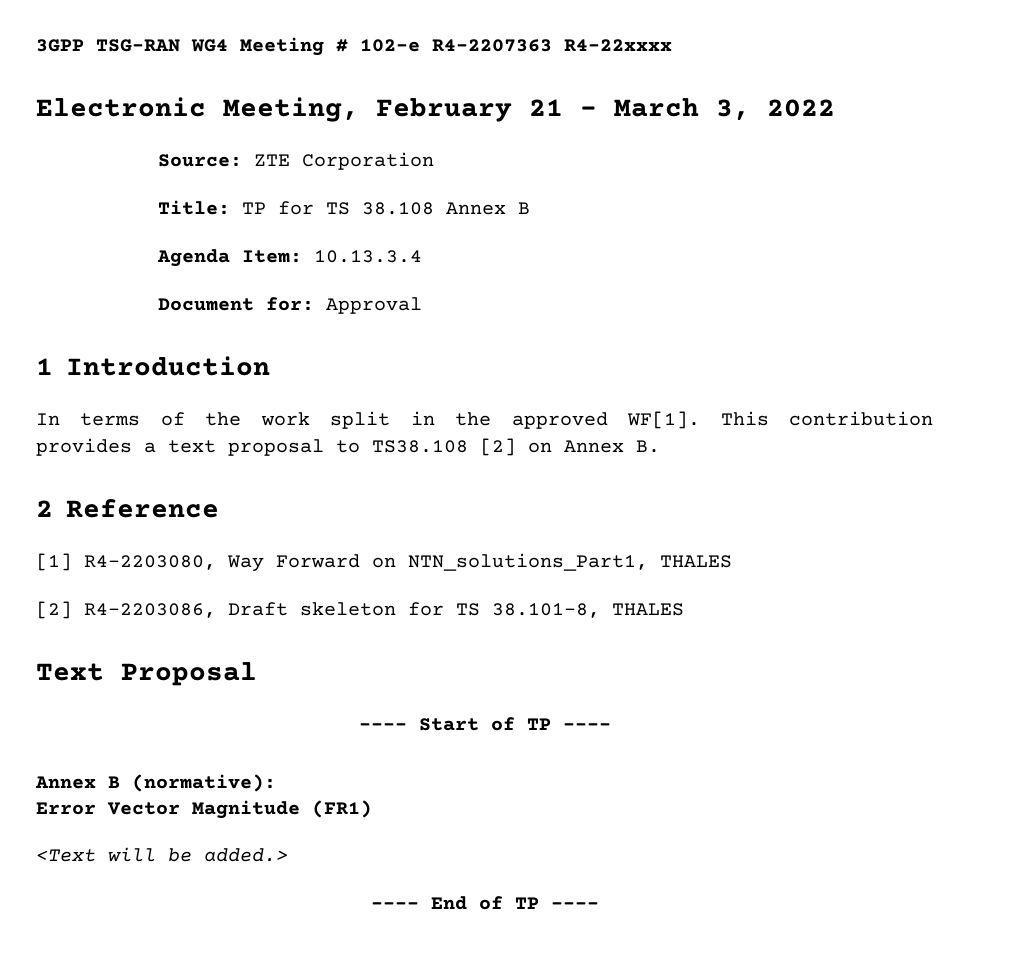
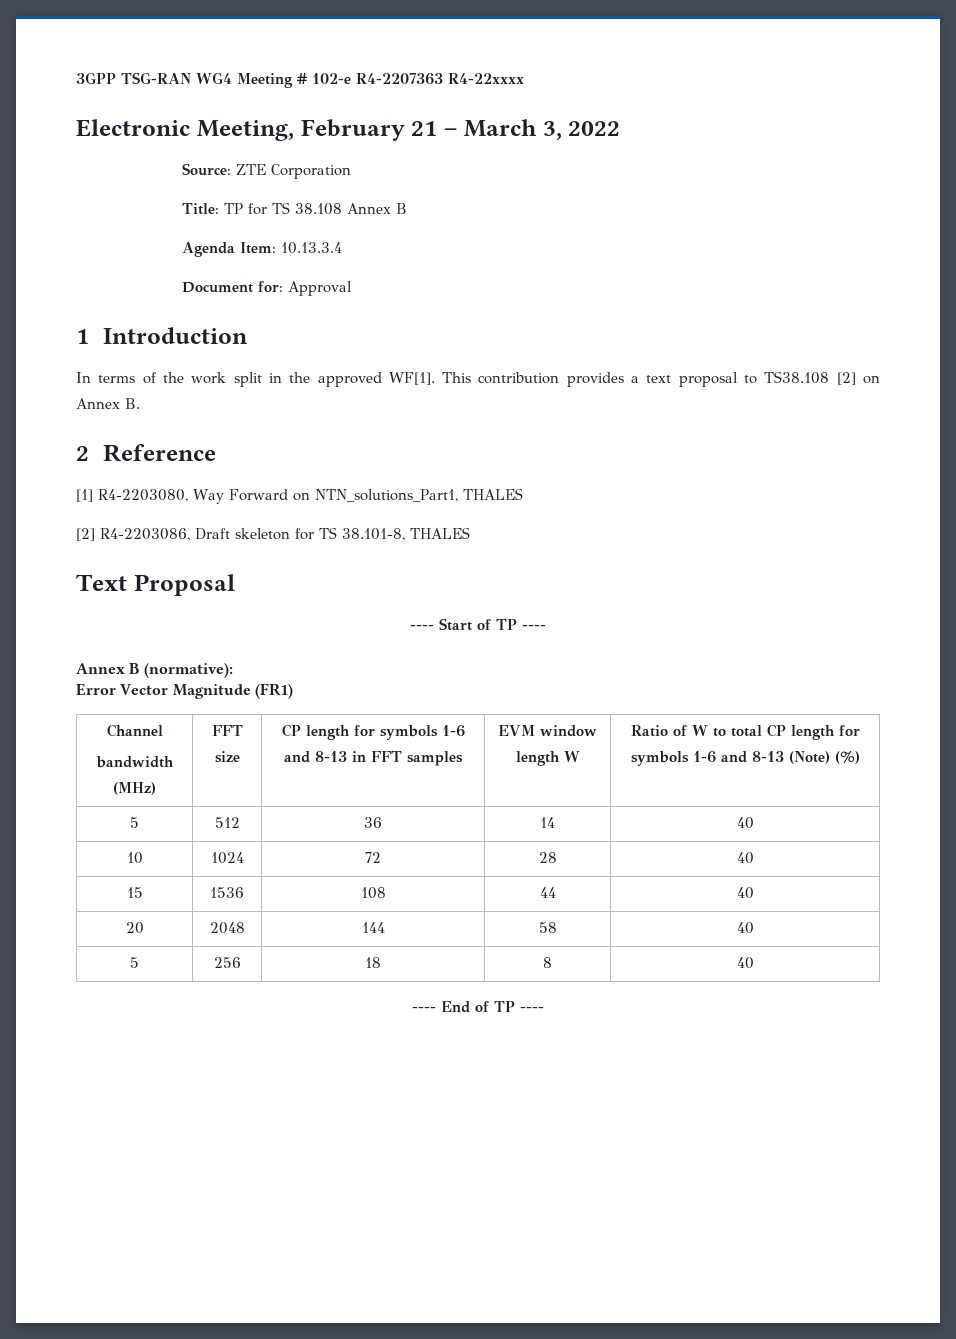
- <Text will be added.>
+ Channel
+ bandwidth (MHz) | FFT size | CP length for symbols 1-6 and 8-13 in FFT samples | EVM window length W | Ratio of W to total CP length for symbols 1-6 and 8-13 (Note) (%)
+ 5 | 512 | 36 | 14 | 40
+ 10 | 1024 | 72 | 28 | 40
+ 15 | 1536 | 108 | 44 | 40
+ 20 | 2048 | 144 | 58 | 40
+ 5 | 256 | 18 | 8 | 40

